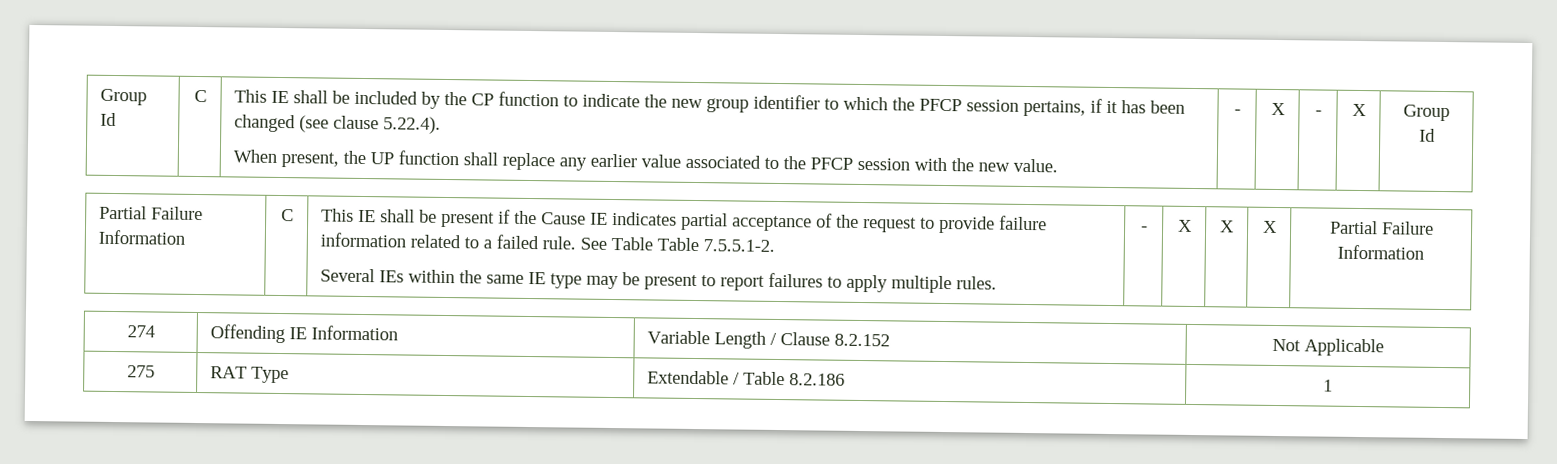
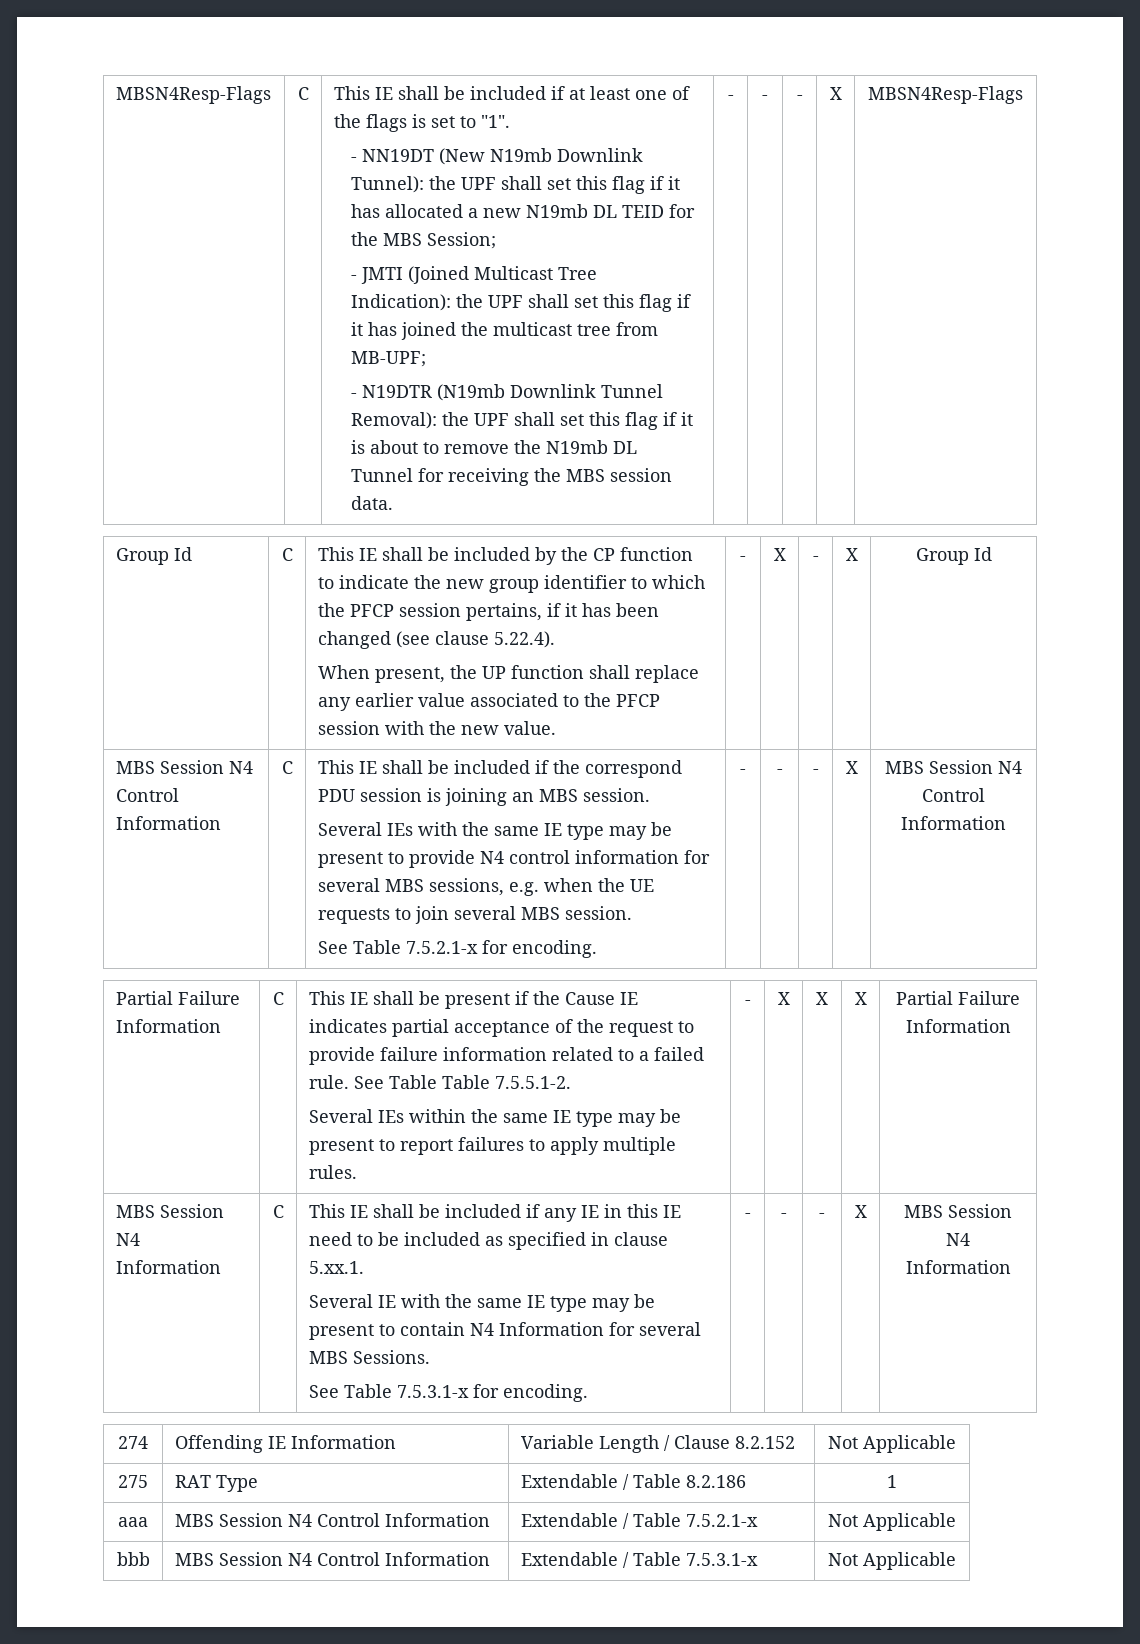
+ MBSN4Resp-Flags | C | This IE shall be included if at least one of the flags is set to "1".
+ - NN19DT (New N19mb Downlink Tunnel): the UPF shall set this flag if it has allocated a new N19mb DL TEID for the MBS Session;
+ - JMTI (Joined Multicast Tree Indication): the UPF shall set this flag if it has joined the multicast tree from MB-UPF;
+ - N19DTR (N19mb Downlink Tunnel Removal): the UPF shall set this flag if it is about to remove the N19mb DL Tunnel for receiving the MBS session data. | - | - | - | X | MBSN4Resp-Flags
+ MBS Session N4 Control Information | C | This IE shall be included if the correspond PDU session is joining an MBS session.
+ Several IEs with the same IE type may be present to provide N4 control information for several MBS sessions, e.g. when the UE requests to join several MBS session.
+ See Table 7.5.2.1-x for encoding. | - | - | - | X | MBS Session N4 Control Information
+ MBS Session N4 Information | C | This IE shall be included if any IE in this IE need to be included as specified in clause 5.xx.1.
+ Several IE with the same IE type may be present to contain N4 Information for several MBS Sessions.
+ See Table 7.5.3.1-x for encoding. | - | - | - | X | MBS Session N4 Information
+ aaa | MBS Session N4 Control Information | Extendable / Table 7.5.2.1-x | Not Applicable
+ bbb | MBS Session N4 Control Information | Extendable / Table 7.5.3.1-x | Not Applicable

